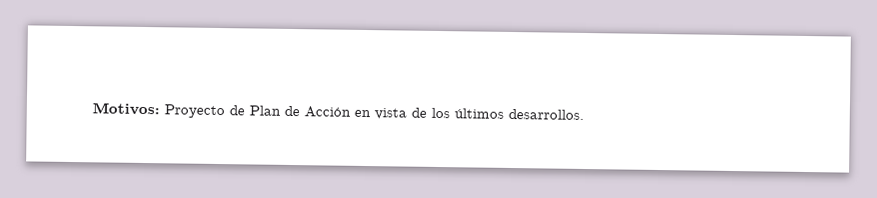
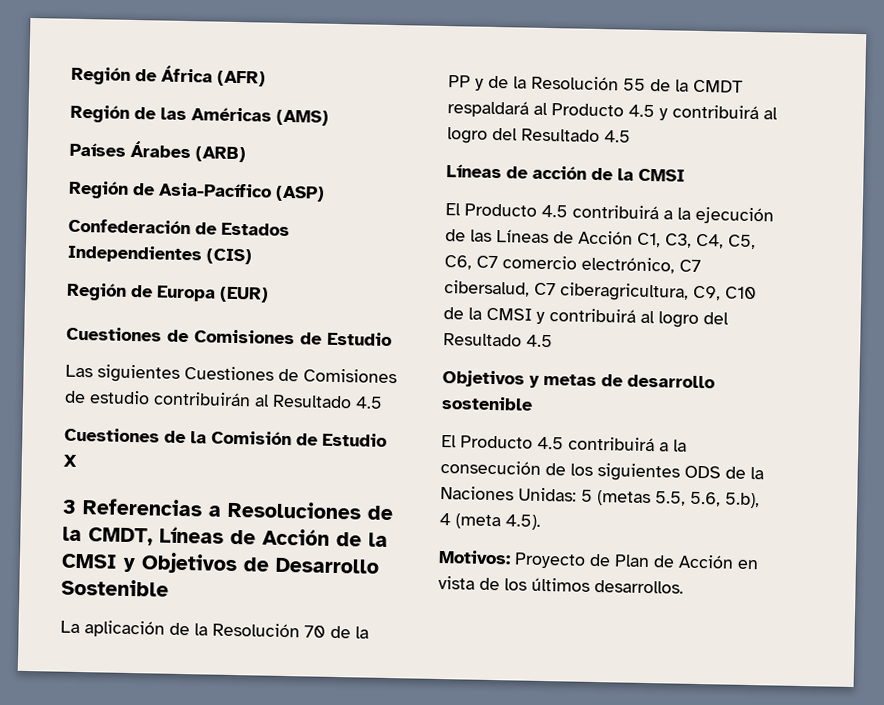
+ Región de África (AFR)
+ Región de las Américas (AMS)
+ Países Árabes (ARB)
+ Región de Asia-Pacífico (ASP)
+ Confederación de Estados Independientes (CIS)
+ Región de Europa (EUR)
+ Cuestiones de Comisiones de Estudio
+ Las siguientes Cuestiones de Comisiones de estudio contribuirán al Resultado 4.5
+ Cuestiones de la Comisión de Estudio X
+ 3 Referencias a Resoluciones de la CMDT, Líneas de Acción de la CMSI y Objetivos de Desarrollo Sostenible
+ La aplicación de la Resolución 70 de la PP y de la Resolución 55 de la CMDT respaldará al Producto 4.5 y contribuirá al logro del Resultado 4.5
+ Líneas de acción de la CMSI
+ El Producto 4.5 contribuirá a la ejecución de las Líneas de Acción C1, C3, C4, C5, C6, C7 comercio electrónico, C7 cibersalud, C7 ciberagricultura, C9, C10 de la CMSI y contribuirá al logro del Resultado 4.5
+ Objetivos y metas de desarrollo sostenible
+ El Producto 4.5 contribuirá a la consecución de los siguientes ODS de la Naciones Unidas: 5 (metas 5.5, 5.6, 5.b), 4 (meta 4.5).

